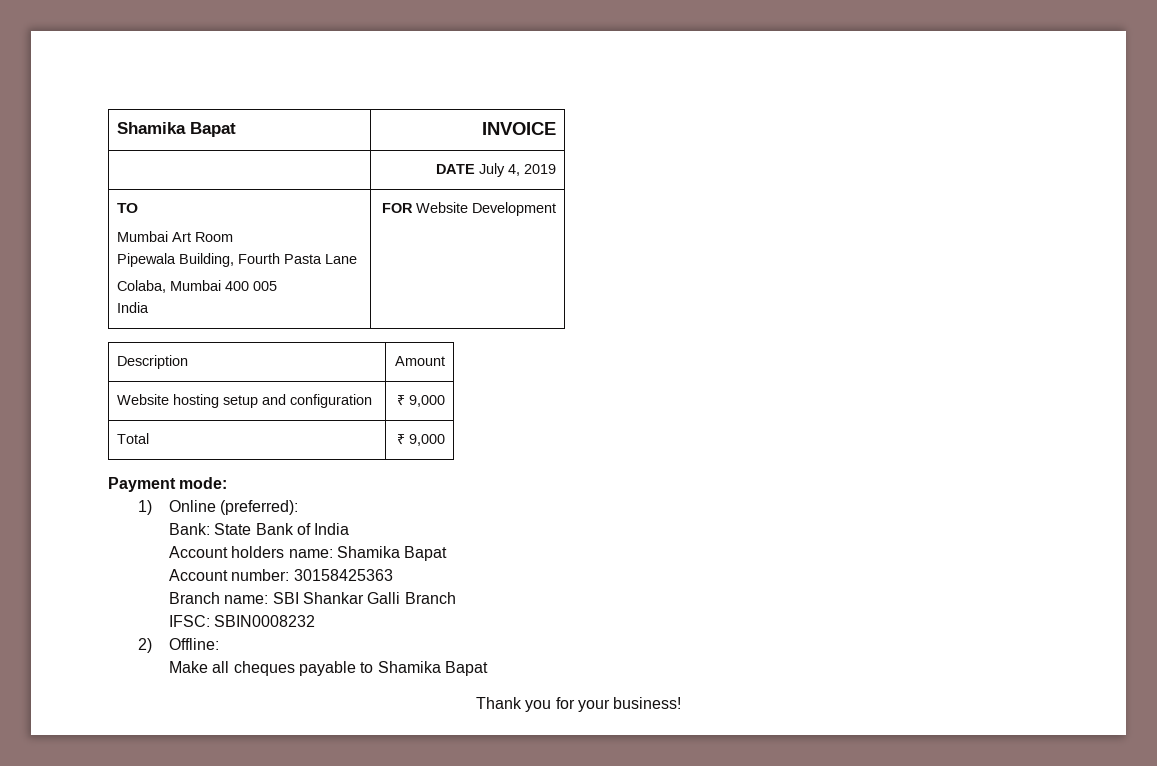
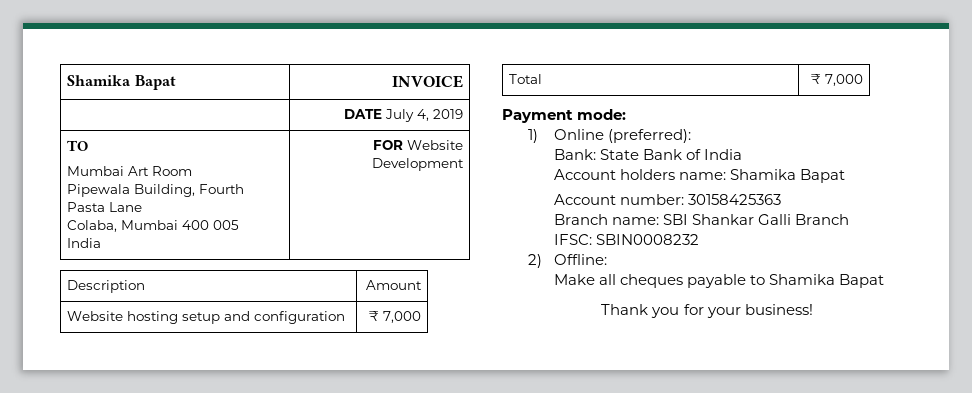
- Website hosting setup and configuration | ₹ 9,000
+ Website hosting setup and configuration | ₹ 7,000
- Total | ₹ 9,000
+ Total | ₹ 7,000

